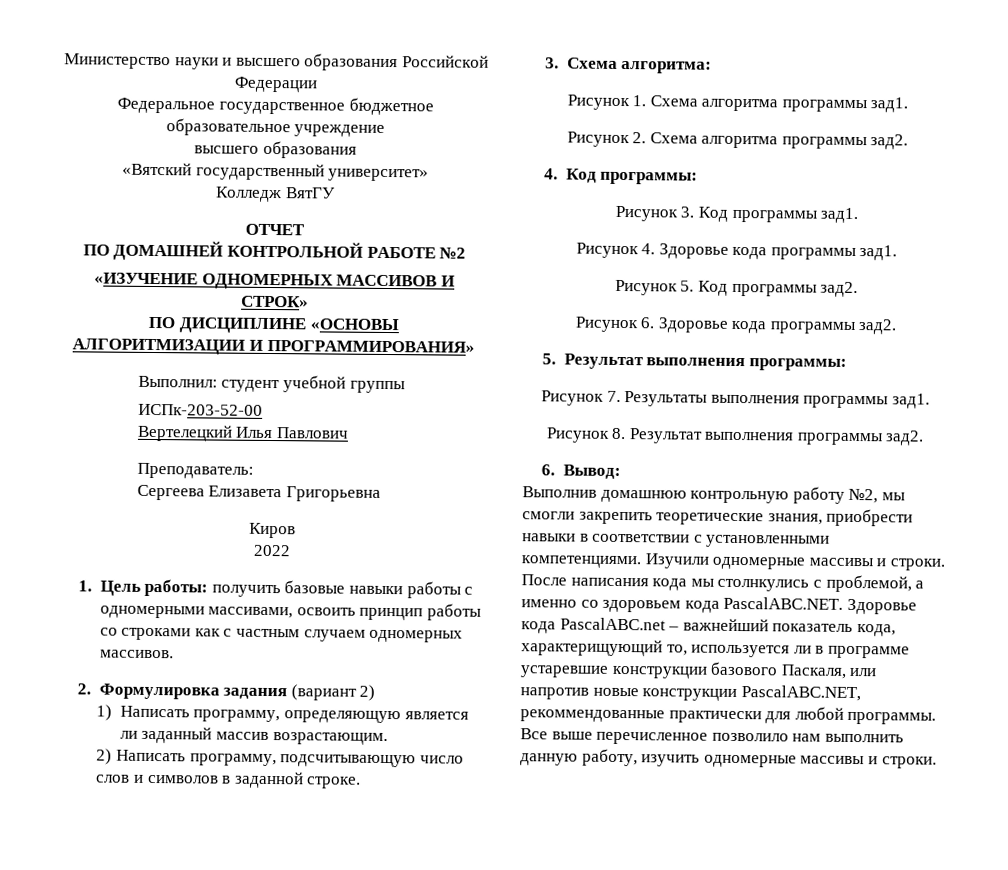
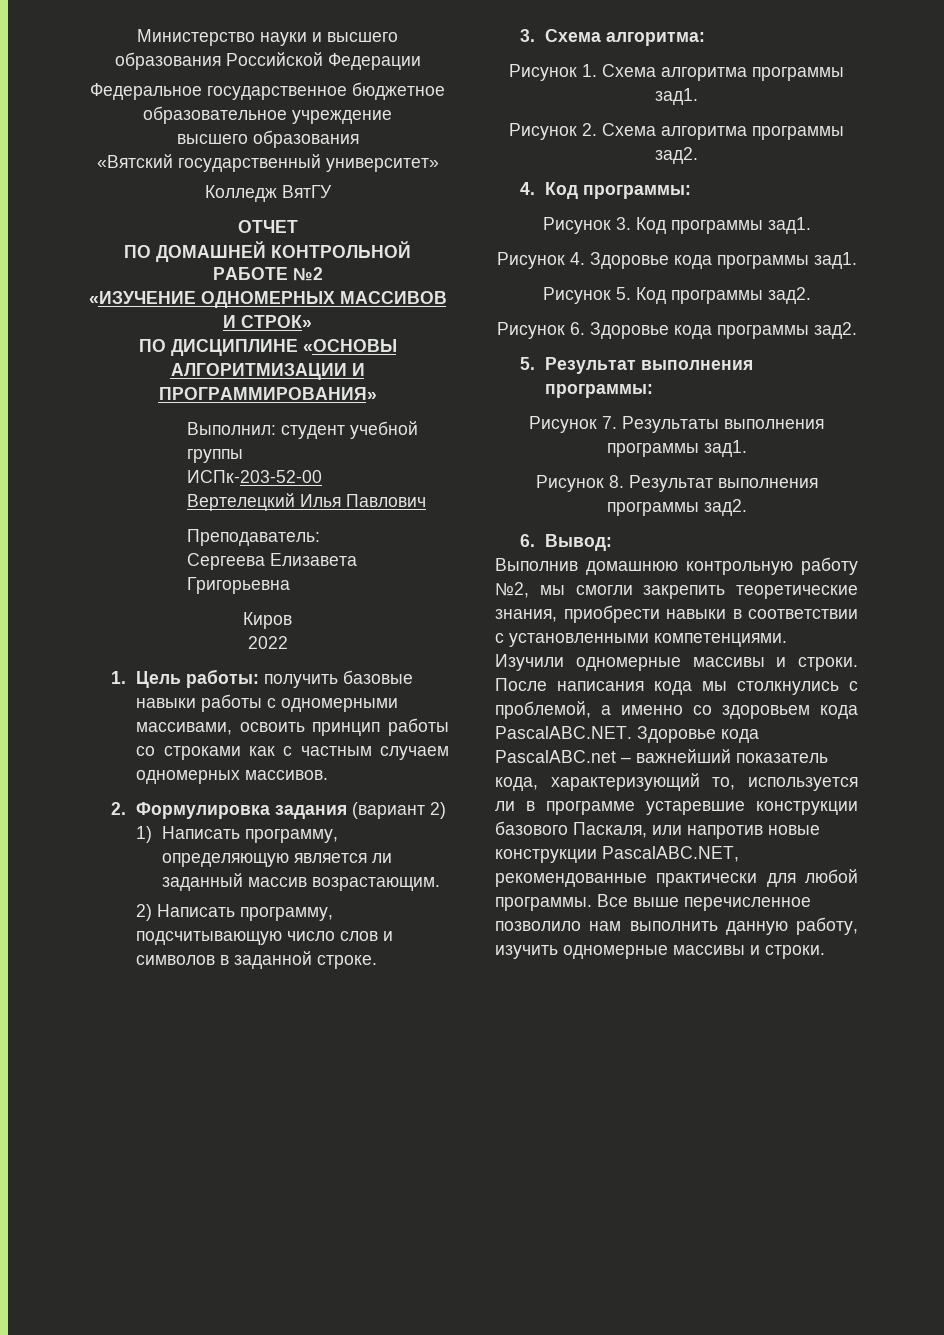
- После написания кода мы столнкулись с проблемой, а именно со здоровьем кода PascalABC.NET. Здоровье кода PascalABC.net – важнейший показатель кода, характерищующий то, используется ли в программе устаревшие конструкции базового Паскаля, или напротив новые конструкции PascalABC.NET, рекоммендованные практически для любой программы.
+ После написания кода мы столкнулись с проблемой, а именно со здоровьем кода PascalABC.NET. Здоровье кода PascalABC.net – важнейший показатель кода, характеризующий то, используется ли в программе устаревшие конструкции базового Паскаля, или напротив новые конструкции PascalABC.NET, рекомендованные практически для любой программы.

